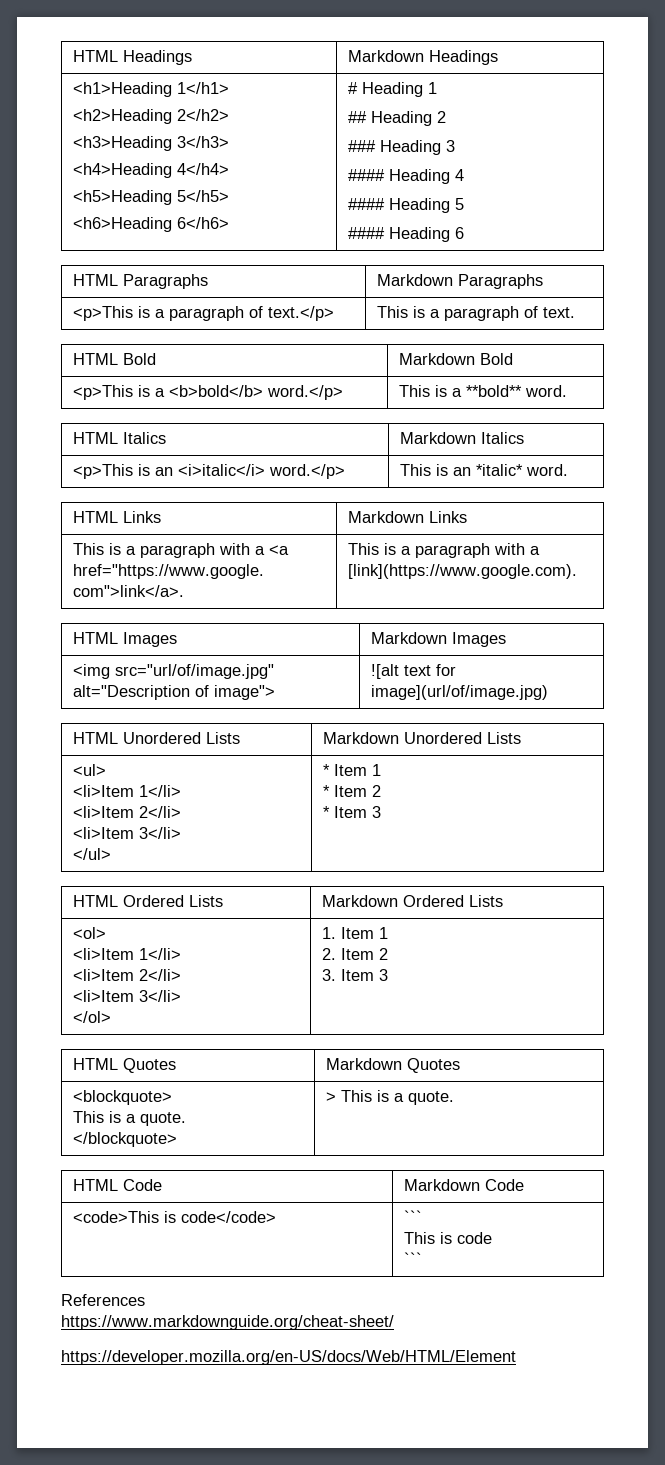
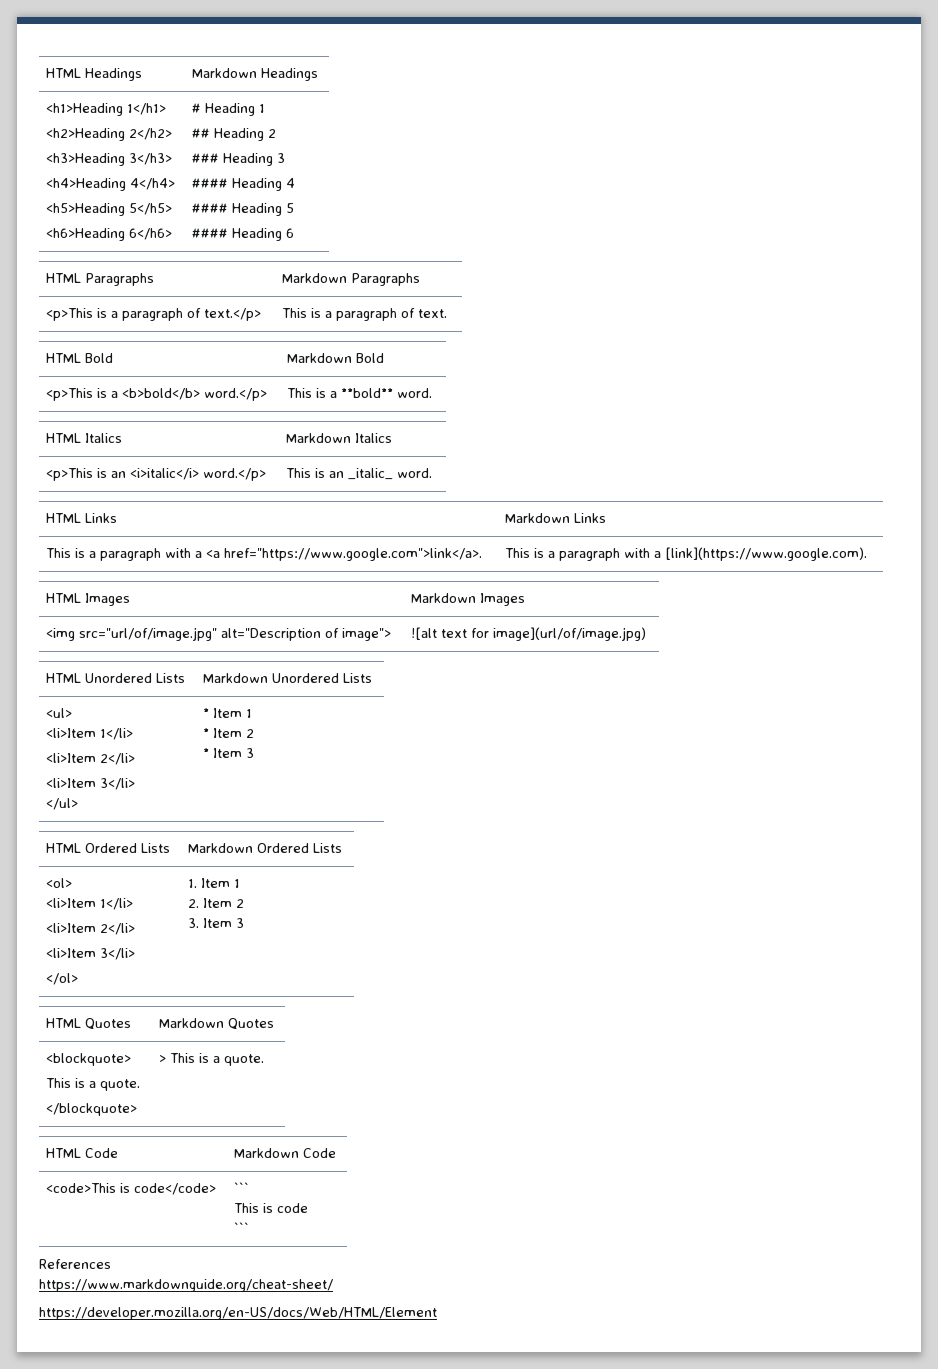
- <p>This is an <i>italic</i> word.</p> | This is an *italic* word.
+ <p>This is an <i>italic</i> word.</p> | This is an _italic_ word.

